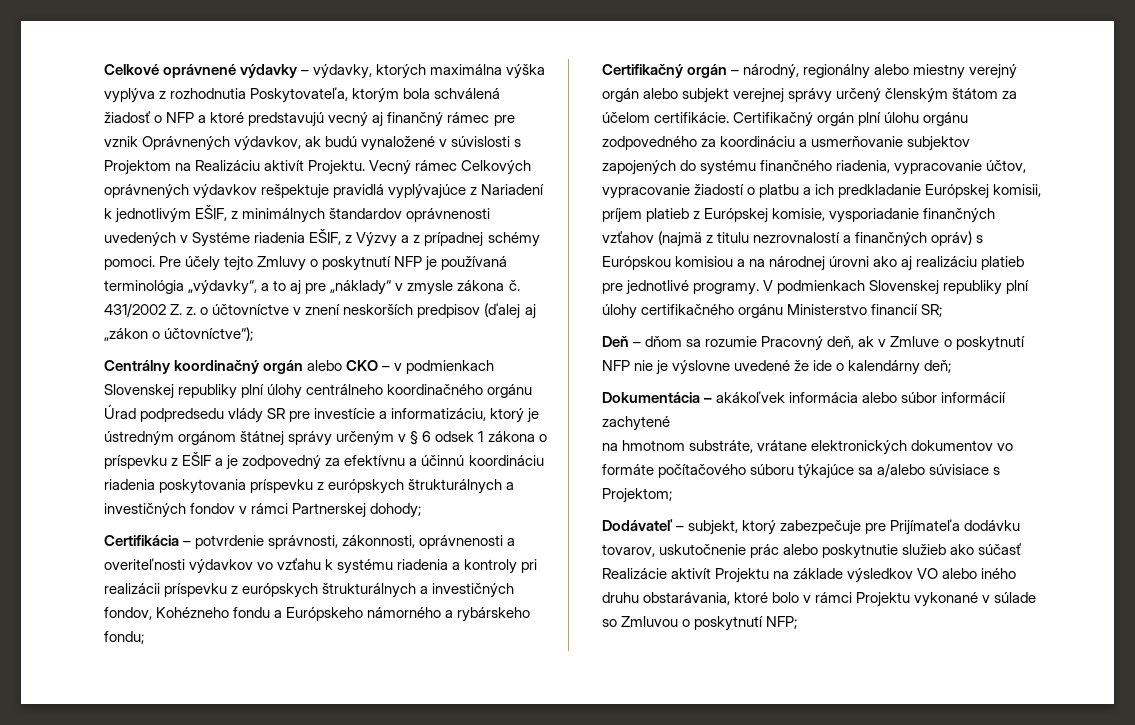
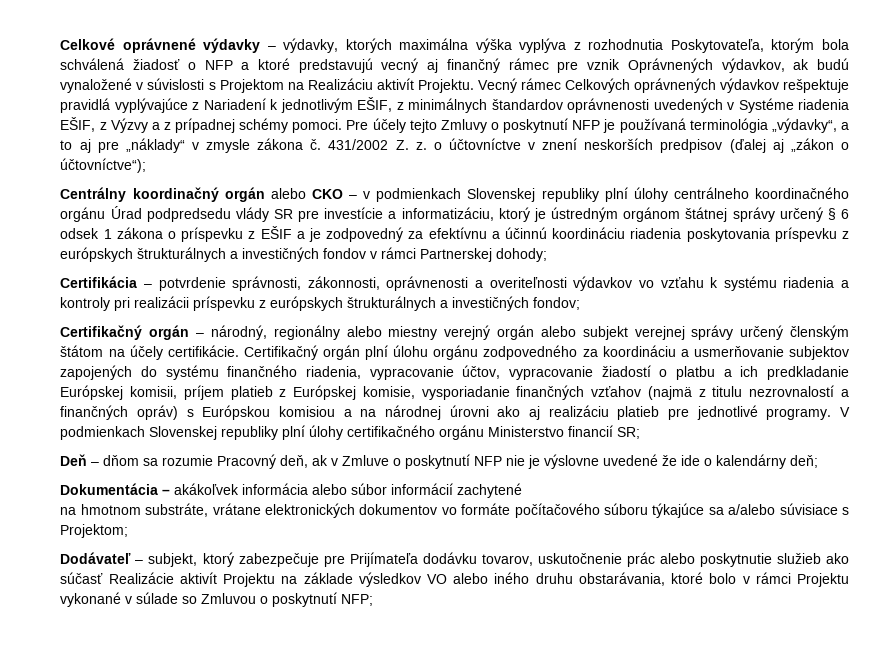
- Centrálny koordinačný orgán alebo CKO – v podmienkach Slovenskej republiky plní úlohy centrálneho koordinačného orgánu Úrad podpredsedu vlády SR pre investície a informatizáciu, ktorý je ústredným orgánom štátnej správy určeným v § 6 odsek 1 zákona o príspevku z EŠIF a je zodpovedný za efektívnu a účinnú koordináciu riadenia poskytovania príspevku z európskych štrukturálnych a investičných fondov v rámci Partnerskej dohody;
+ Centrálny koordinačný orgán alebo CKO – v podmienkach Slovenskej republiky plní úlohy centrálneho koordinačného orgánu Úrad podpredsedu vlády SR pre investície a informatizáciu, ktorý je ústredným orgánom štátnej správy určený § 6 odsek 1 zákona o príspevku z EŠIF a je zodpovedný za efektívnu a účinnú koordináciu riadenia poskytovania príspevku z európskych štrukturálnych a investičných fondov v rámci Partnerskej dohody;
- Certifikácia – potvrdenie správnosti, zákonnosti, oprávnenosti a overiteľnosti výdavkov vo vzťahu k systému riadenia a kontroly pri realizácii príspevku z európskych štrukturálnych a investičných fondov, Kohézneho fondu a Európskeho námorného a rybárskeho fondu;
+ Certifikácia – potvrdenie správnosti, zákonnosti, oprávnenosti a overiteľnosti výdavkov vo vzťahu k systému riadenia a kontroly pri realizácii príspevku z európskych štrukturálnych a investičných fondov;
- Certifikačný orgán – národný, regionálny alebo miestny verejný orgán alebo subjekt verejnej správy určený členským štátom za účelom certifikácie.
+ Certifikačný orgán – národný, regionálny alebo miestny verejný orgán alebo subjekt verejnej správy určený členským štátom na účely certifikácie.

